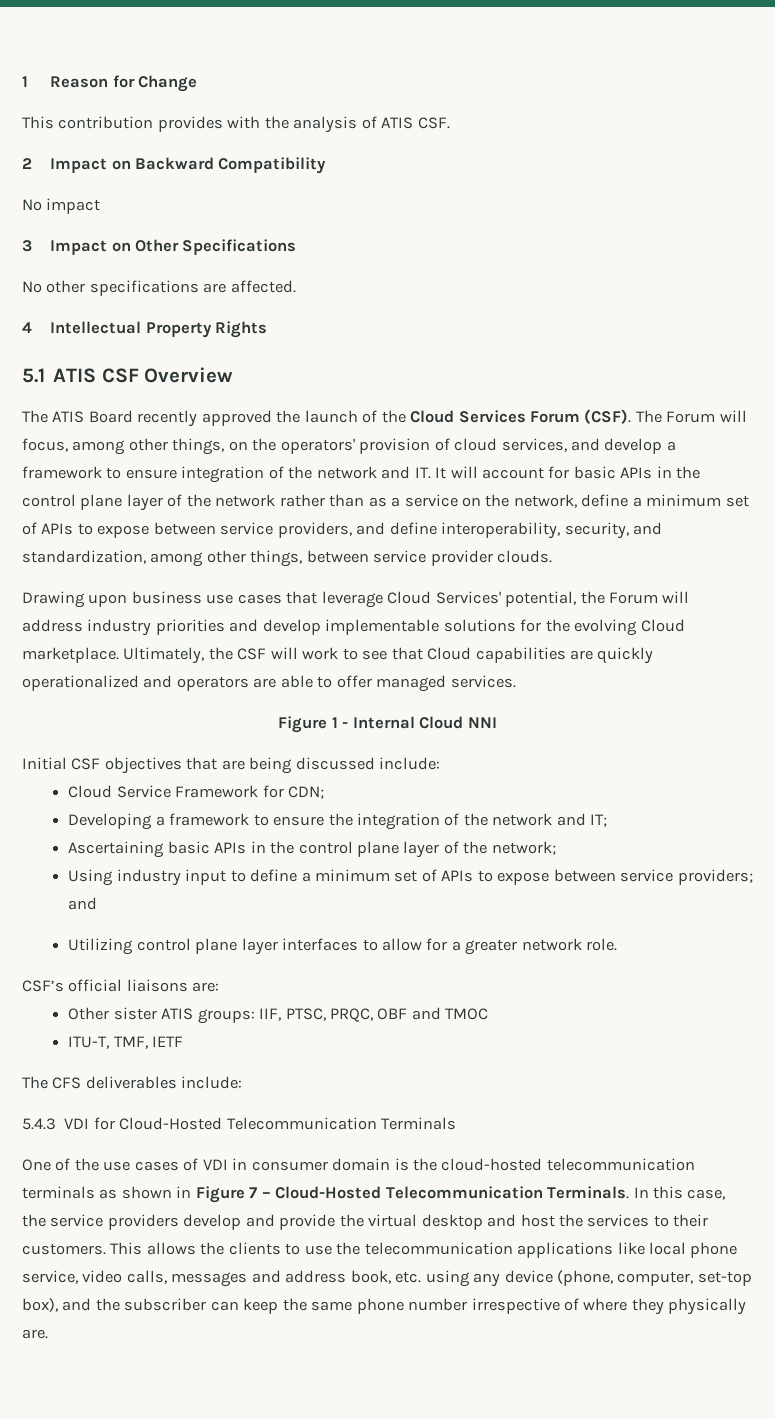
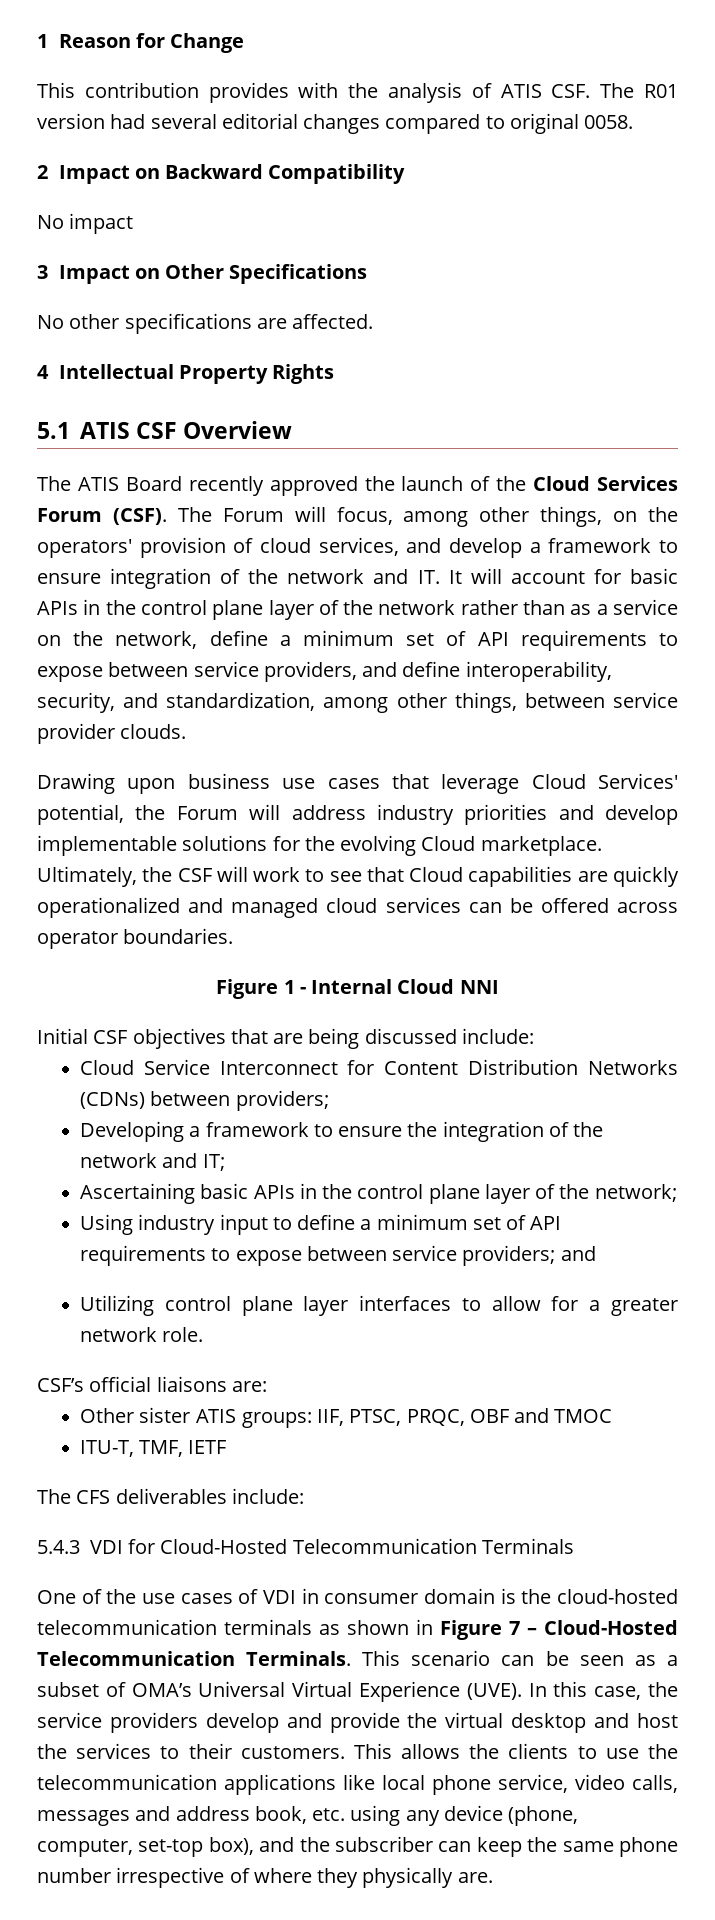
- This contribution provides with the analysis of ATIS CSF.
+ This contribution provides with the analysis of ATIS CSF. The R01 version had several editorial changes compared to original 0058.
- The Forum will focus, among other things, on the operators' provision of cloud services, and develop a framework to ensure integration of the network and IT. It will account for basic APIs in the control plane layer of the network rather than as a service on the network, define a minimum set of APIs to expose between service providers, and define interoperability, security, and standardization, among other things, between service provider clouds.
+ The Forum will focus, among other things, on the operators' provision of cloud services, and develop a framework to ensure integration of the network and IT. It will account for basic APIs in the control plane layer of the network rather than as a service on the network, define a minimum set of API requirements to expose between service providers, and define interoperability, security, and standardization, among other things, between service provider clouds.
- Ultimately, the CSF will work to see that Cloud capabilities are quickly operationalized and operators are able to offer managed services.
+ Ultimately, the CSF will work to see that Cloud capabilities are quickly operationalized and managed cloud services can be offered across operator boundaries.
- Cloud Service Framework for CDN;
+ Cloud Service Interconnect for Content Distribution Networks (CDNs) between providers;
- Using industry input to define a minimum set of APIs to expose between service providers; and
+ Using industry input to define a minimum set of API requirements to expose between service providers; and
+ This scenario can be seen as a subset of OMA’s Universal Virtual Experience (UVE).

